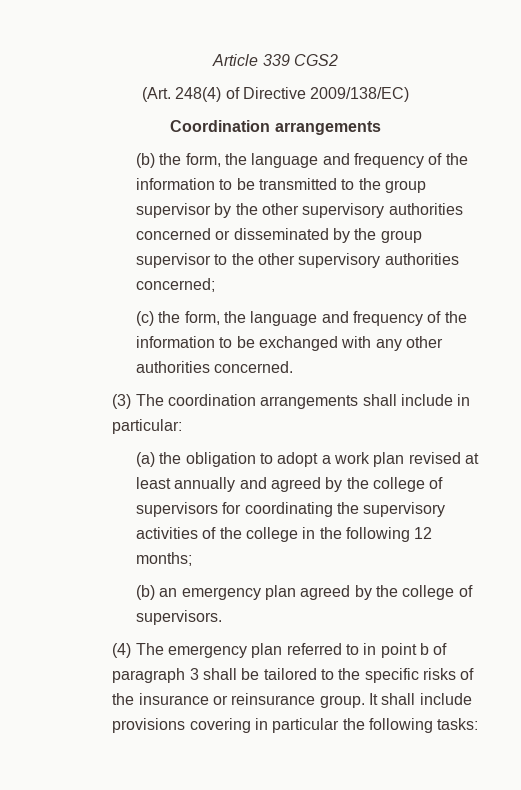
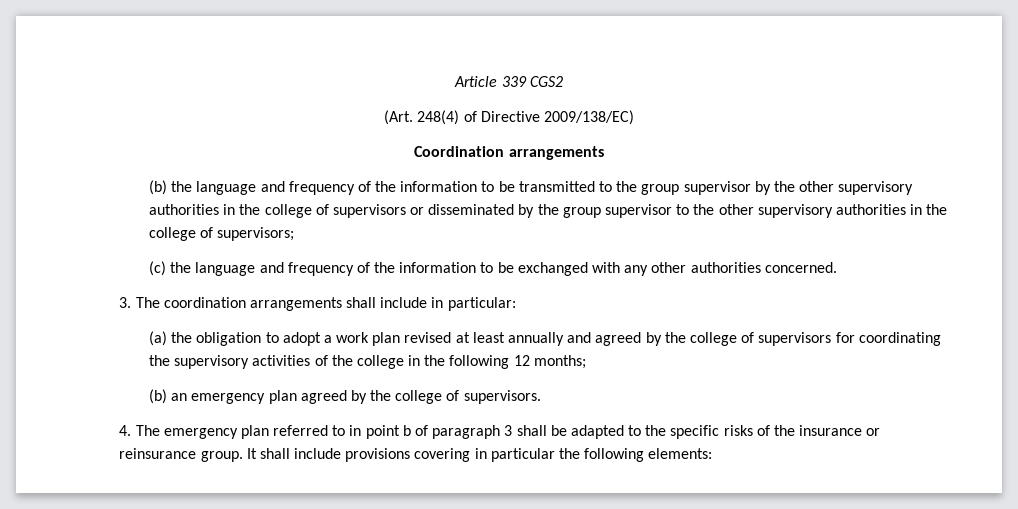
- (b) the form, the language and frequency of the information to be transmitted to the group supervisor by the other supervisory authorities concerned or disseminated by the group supervisor to the other supervisory authorities concerned;
+ (b) the language and frequency of the information to be transmitted to the group supervisor by the other supervisory authorities in the college of supervisors or disseminated by the group supervisor to the other supervisory authorities in the college of supervisors;
- (c) the form, the language and frequency of the information to be exchanged with any other authorities concerned.
+ (c) the language and frequency of the information to be exchanged with any other authorities concerned.
- (3) The coordination arrangements shall include in particular:
+ 3. The coordination arrangements shall include in particular:
- (4) The emergency plan referred to in point b of paragraph 3 shall be tailored to the specific risks of the insurance or reinsurance group.
+ 4. The emergency plan referred to in point b of paragraph 3 shall be adapted to the specific risks of the insurance or reinsurance group.
- It shall include provisions covering in particular the following tasks:
+ It shall include provisions covering in particular the following elements:

